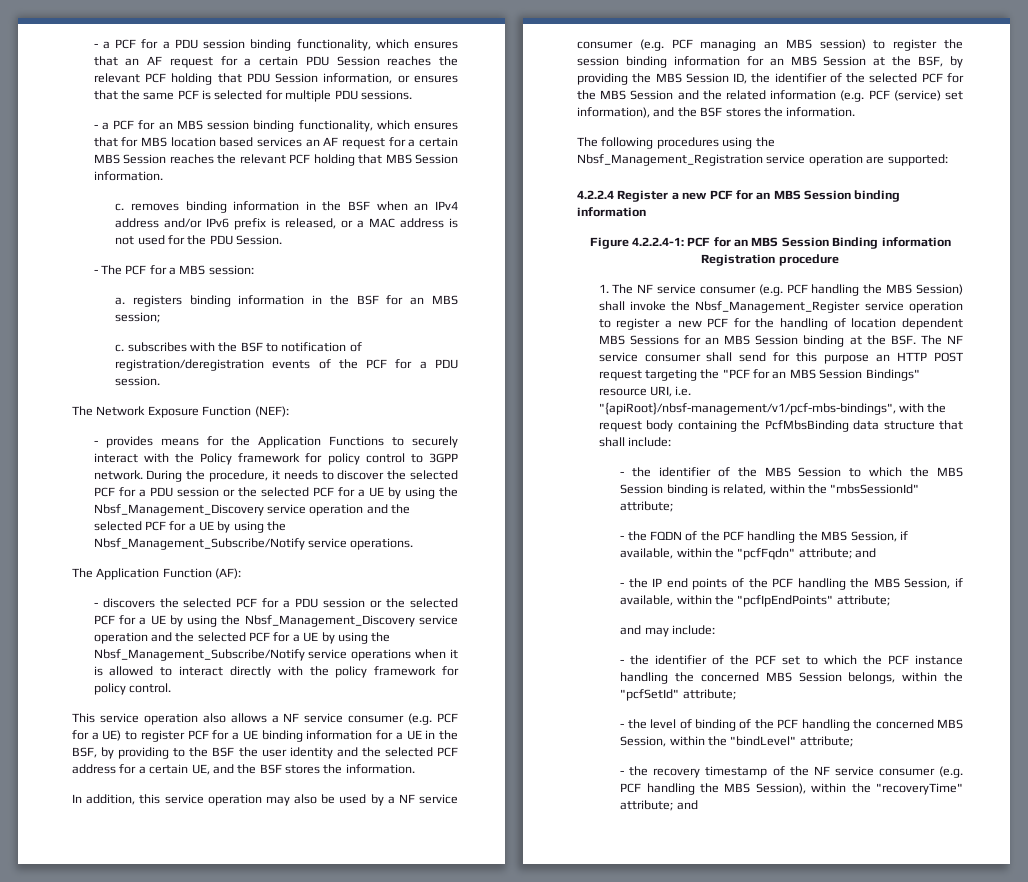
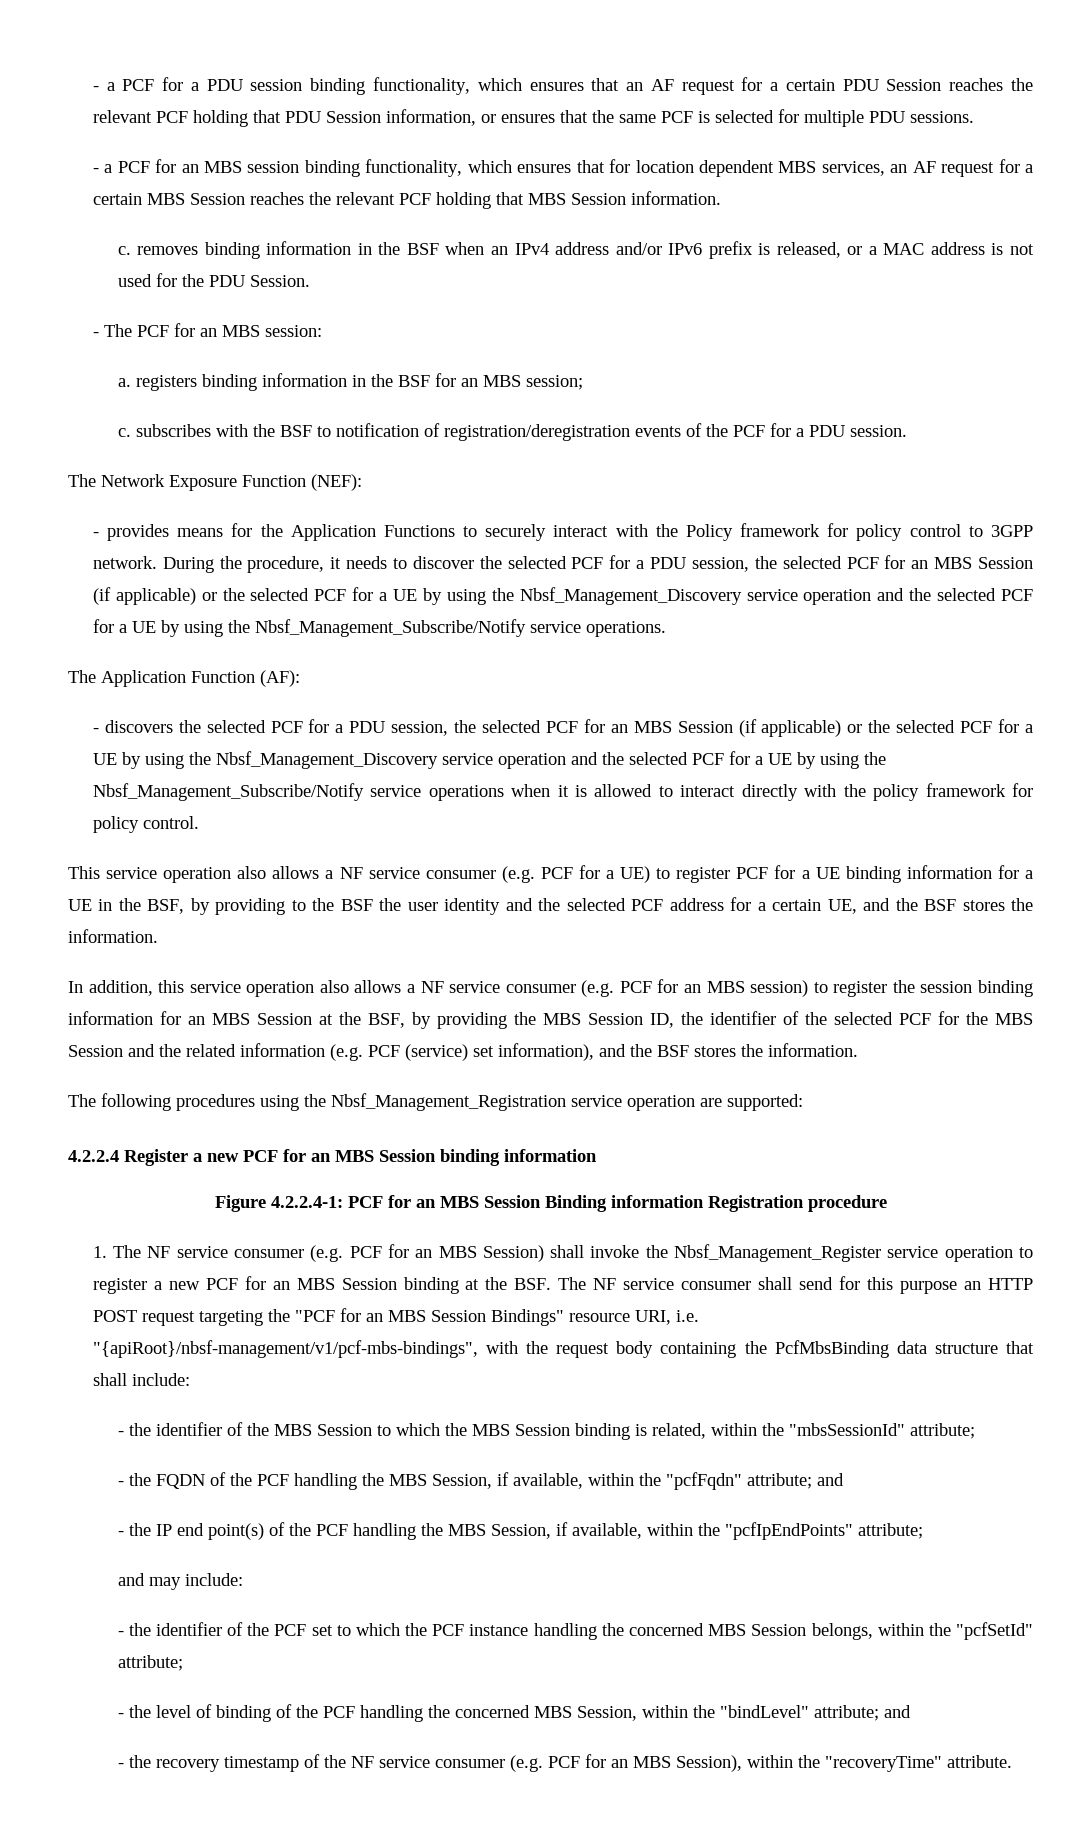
- - a PCF for an MBS session binding functionality, which ensures that for MBS location based services an AF request for a certain MBS Session reaches the relevant PCF holding that MBS Session information.
+ - a PCF for an MBS session binding functionality, which ensures that for location dependent MBS services, an AF request for a certain MBS Session reaches the relevant PCF holding that MBS Session information.
- - The PCF for a MBS session:
+ - The PCF for an MBS session:
- During the procedure, it needs to discover the selected PCF for a PDU session or the selected PCF for a UE by using the Nbsf_Management_Discovery service operation and the selected PCF for a UE by using the Nbsf_Management_Subscribe/Notify service operations.
+ During the procedure, it needs to discover the selected PCF for a PDU session, the selected PCF for an MBS Session (if applicable) or the selected PCF for a UE by using the Nbsf_Management_Discovery service operation and the selected PCF for a UE by using the Nbsf_Management_Subscribe/Notify service operations.
- - discovers the selected PCF for a PDU session or the selected PCF for a UE by using the Nbsf_Management_Discovery service operation and the selected PCF for a UE by using the Nbsf_Management_Subscribe/Notify service operations when it is allowed to interact directly with the policy framework for policy control.
+ - discovers the selected PCF for a PDU session, the selected PCF for an MBS Session (if applicable) or the selected PCF for a UE by using the Nbsf_Management_Discovery service operation and the selected PCF for a UE by using the Nbsf_Management_Subscribe/Notify service operations when it is allowed to interact directly with the policy framework for policy control.
- In addition, this service operation may also be used by a NF service consumer (e.g. PCF managing an MBS session) to register the session binding information for an MBS Session at the BSF, by providing the MBS Session ID, the identifier of the selected PCF for the MBS Session and the related information (e.g. PCF (service) set information), and the BSF stores the information.
+ In addition, this service operation also allows a NF service consumer (e.g. PCF for an MBS session) to register the session binding information for an MBS Session at the BSF, by providing the MBS Session ID, the identifier of the selected PCF for the MBS Session and the related information (e.g. PCF (service) set information), and the BSF stores the information.
- 1. The NF service consumer (e.g. PCF handling the MBS Session) shall invoke the Nbsf_Management_Register service operation to register a new PCF for the handling of location dependent MBS Sessions for an MBS Session binding at the BSF. The NF service consumer shall send for this purpose an HTTP POST request targeting the "PCF for an MBS Session Bindings" resource URI, i.e. "{apiRoot}/nbsf-management/v1/pcf-mbs-bindings", with the request body containing the PcfMbsBinding data structure that shall include:
+ 1. The NF service consumer (e.g. PCF for an MBS Session) shall invoke the Nbsf_Management_Register service operation to register a new PCF for an MBS Session binding at the BSF. The NF service consumer shall send for this purpose an HTTP POST request targeting the "PCF for an MBS Session Bindings" resource URI, i.e. "{apiRoot}/nbsf-management/v1/pcf-mbs-bindings", with the request body containing the PcfMbsBinding data structure that shall include:
- - the IP end points of the PCF handling the MBS Session, if available, within the "pcfIpEndPoints" attribute;
+ - the IP end point(s) of the PCF handling the MBS Session, if available, within the "pcfIpEndPoints" attribute;
- - the level of binding of the PCF handling the concerned MBS Session, within the "bindLevel" attribute;
+ - the level of binding of the PCF handling the concerned MBS Session, within the "bindLevel" attribute; and
- - the recovery timestamp of the NF service consumer (e.g. PCF handling the MBS Session), within the "recoveryTime" attribute; and
+ - the recovery timestamp of the NF service consumer (e.g. PCF for an MBS Session), within the "recoveryTime" attribute.

